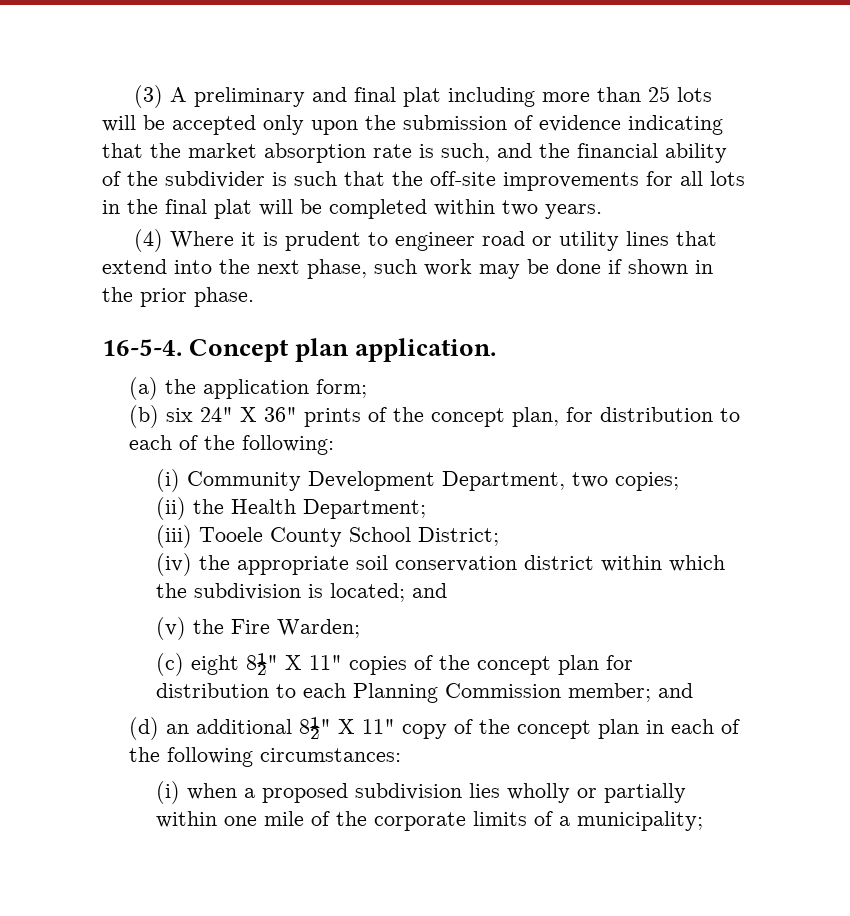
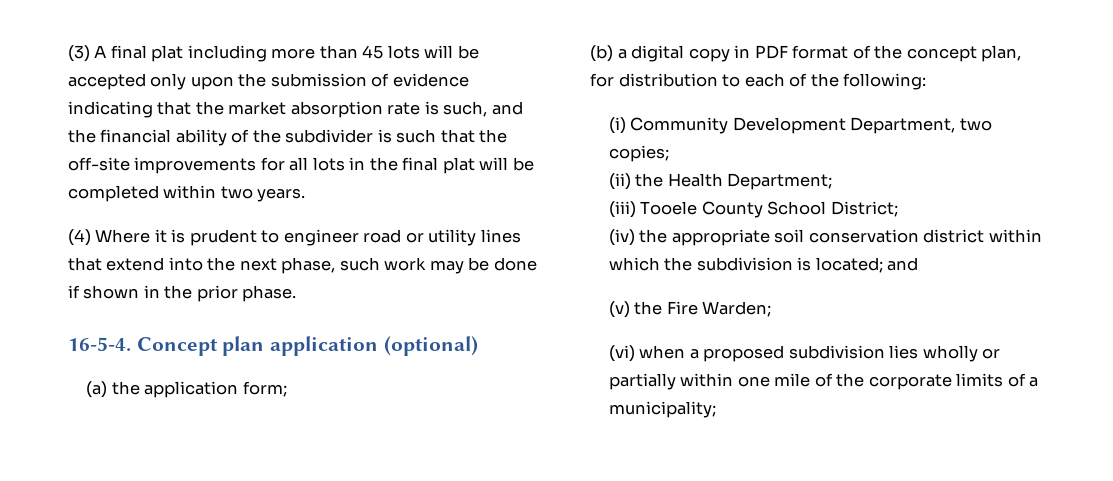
- (3) A preliminary and final plat including more than 25 lots will be accepted only upon the submission of evidence indicating that the market absorption rate is such, and the financial ability of the subdivider is such that the off-site improvements for all lots in the final plat will be completed within two years.
+ (3) A final plat including more than 45 lots will be accepted only upon the submission of evidence indicating that the market absorption rate is such, and the financial ability of the subdivider is such that the off-site improvements for all lots in the final plat will be completed within two years.
- Concept plan application.
+ Concept plan application (optional)
- (b) six 24" X 36" prints of the concept plan, for distribution to each of the following:
+ (b) a digital copy in PDF format of the concept plan, for distribution to each of the following:
- (c) eight 8½" X 11" copies of the concept plan for distribution to each Planning Commission member; and
- (d) an additional 8½" X 11" copy of the concept plan in each of the following circumstances:
- (i) when a proposed subdivision lies wholly or partially within one mile of the corporate limits of a municipality;
+ (vi) when a proposed subdivision lies wholly or partially within one mile of the corporate limits of a municipality;

